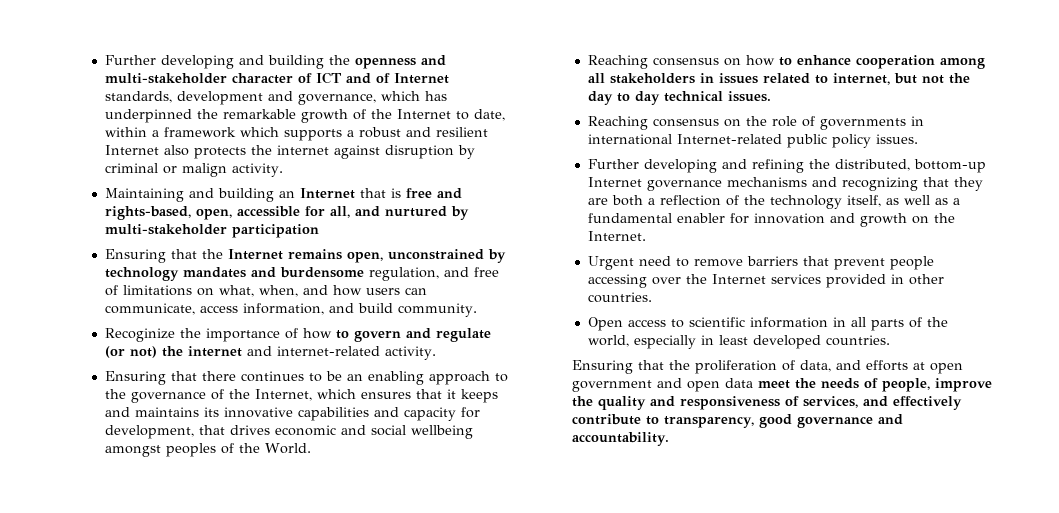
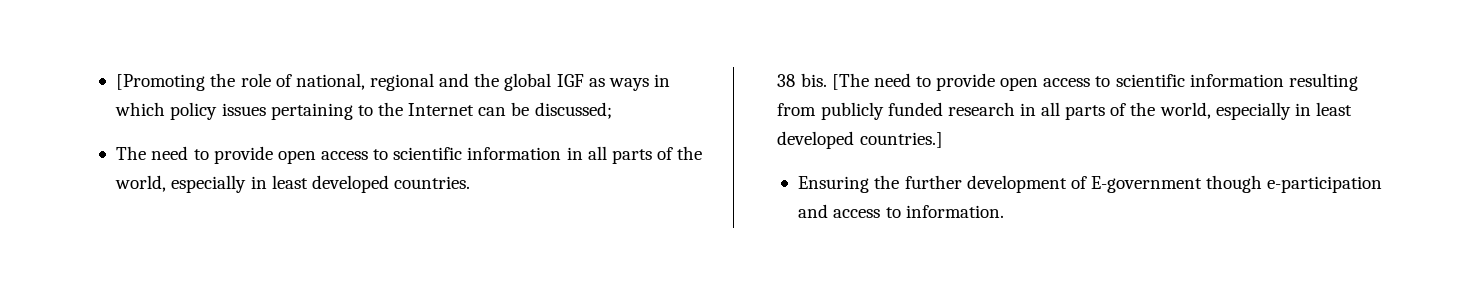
- Further developing and building the openness and multi-stakeholder character of ICT and of Internet standards, development and governance, which has underpinned the remarkable growth of the Internet to date, within a framework which supports a robust and resilient Internet also protects the internet against disruption by criminal or malign activity.
- Maintaining and building an Internet that is free and rights-based, open, accessible for all, and nurtured by multi-stakeholder participation
- Ensuring that the Internet remains open, unconstrained by technology mandates and burdensome regulation, and free of limitations on what, when, and how users can communicate, access information, and build community.
- Recoginize the importance of how to govern and regulate (or not) the internet and internet-related activity.
- Ensuring that there continues to be an enabling approach to the governance of the Internet, which ensures that it keeps and maintains its innovative capabilities and capacity for development, that drives economic and social wellbeing amongst peoples of the World.
- Reaching consensus on how to enhance cooperation among all stakeholders in issues related to internet, but not the day to day technical issues.
- Reaching consensus on the role of governments in international Internet-related public policy issues.
- Further developing and refining the distributed, bottom-up Internet governance mechanisms and recognizing that they are both a reflection of the technology itself, as well as a fundamental enabler for innovation and growth on the Internet.
- Urgent need to remove barriers that prevent people accessing over the Internet services provided in other countries.
- Open access to scientific information in all parts of the world, especially in least developed countries.
+ [Promoting the role of national, regional and the global IGF as ways in which policy issues pertaining to the Internet can be discussed;
+ The need to provide open access to scientific information in all parts of the world, especially in least developed countries.
- Ensuring that the proliferation of data, and efforts at open government and open data meet the needs of people, improve the quality and responsiveness of services, and effectively contribute to transparency, good governance and accountability.
+ 38 bis. [The need to provide open access to scientific information resulting from publicly funded research in all parts of the world, especially in least developed countries.]
+ Ensuring the further development of E-government though e-participation and access to information.

